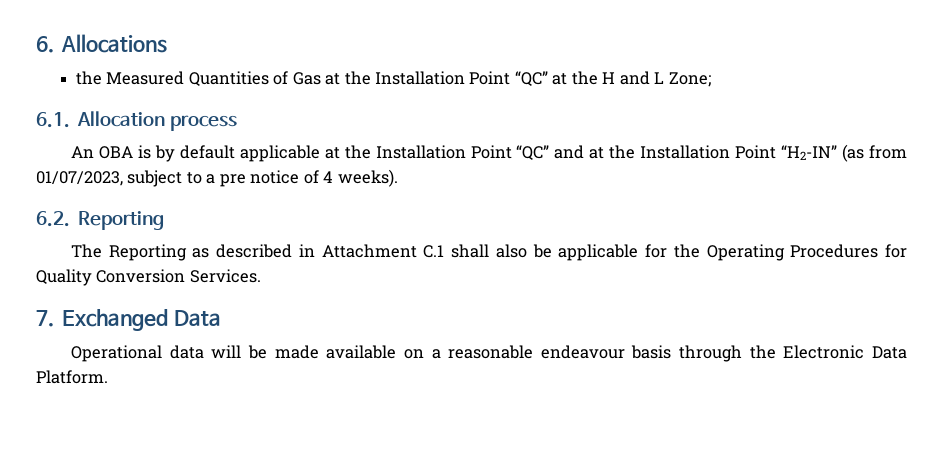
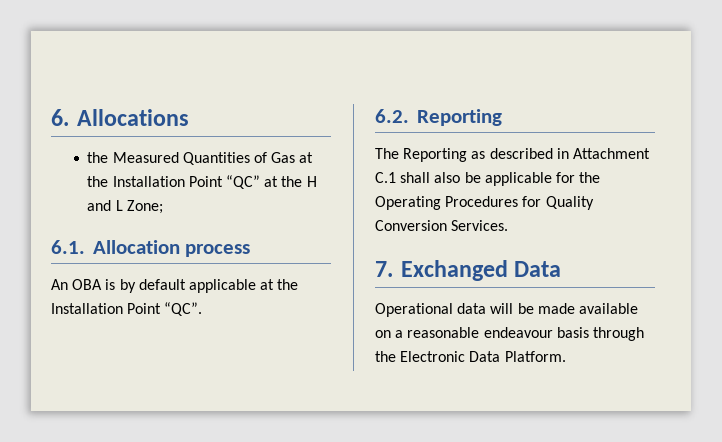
- An OBA is by default applicable at the Installation Point “QC” and at the Installation Point “H2-IN” (as from 01/07/2023, subject to a pre notice of 4 weeks).
+ An OBA is by default applicable at the Installation Point “QC”.

